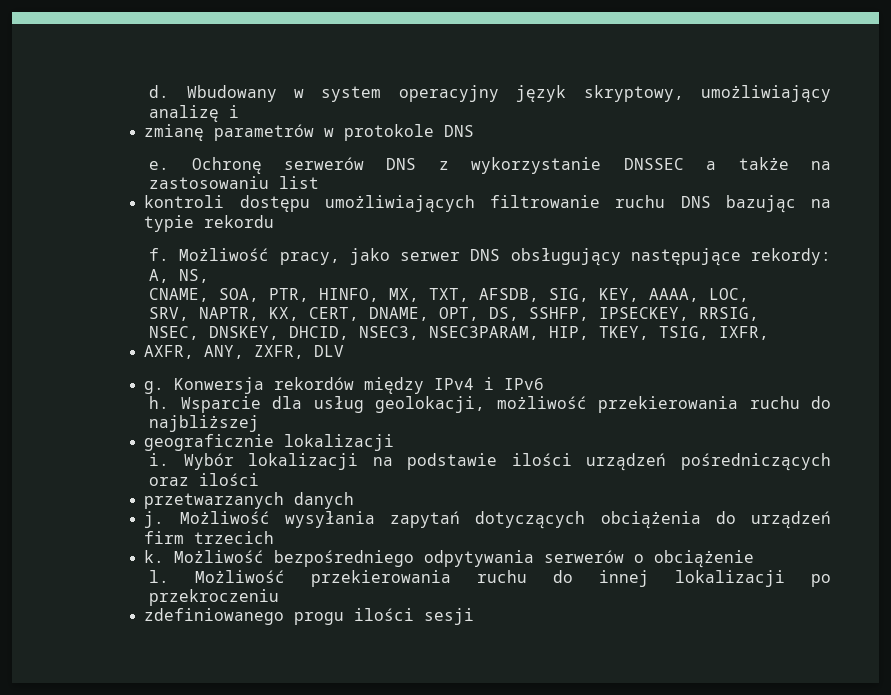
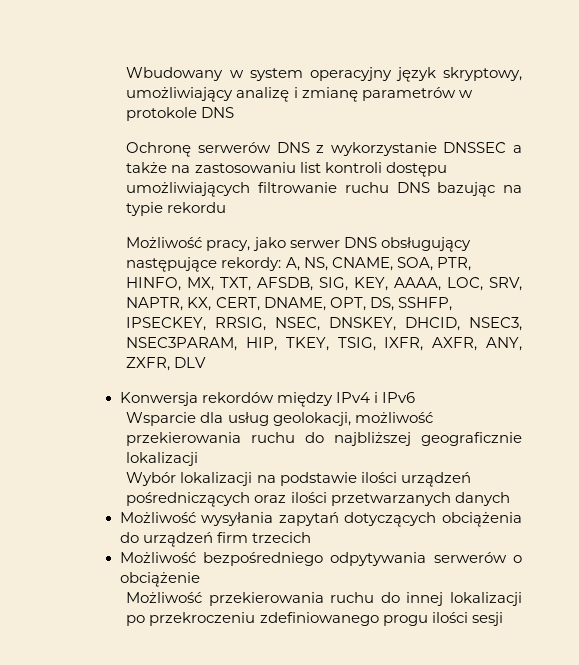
- d. Wbudowany w system operacyjny język skryptowy, umożliwiający analizę i
- zmianę parametrów w protokole DNS
+ Wbudowany w system operacyjny język skryptowy, umożliwiający analizę i zmianę parametrów w protokole DNS
- e. Ochronę serwerów DNS z wykorzystanie DNSSEC a także na zastosowaniu list
- kontroli dostępu umożliwiających filtrowanie ruchu DNS bazując na typie rekordu
+ Ochronę serwerów DNS z wykorzystanie DNSSEC a także na zastosowaniu list kontroli dostępu umożliwiających filtrowanie ruchu DNS bazując na typie rekordu
- f. Możliwość pracy, jako serwer DNS obsługujący następujące rekordy: A, NS,
- CNAME, SOA, PTR, HINFO, MX, TXT, AFSDB, SIG, KEY, AAAA, LOC,
- SRV, NAPTR, KX, CERT, DNAME, OPT, DS, SSHFP, IPSECKEY, RRSIG,
- NSEC, DNSKEY, DHCID, NSEC3, NSEC3PARAM, HIP, TKEY, TSIG, IXFR,
- AXFR, ANY, ZXFR, DLV
+ Możliwość pracy, jako serwer DNS obsługujący następujące rekordy: A, NS, CNAME, SOA, PTR, HINFO, MX, TXT, AFSDB, SIG, KEY, AAAA, LOC, SRV, NAPTR, KX, CERT, DNAME, OPT, DS, SSHFP, IPSECKEY, RRSIG, NSEC, DNSKEY, DHCID, NSEC3, NSEC3PARAM, HIP, TKEY, TSIG, IXFR, AXFR, ANY, ZXFR, DLV
- g.
- h. Wsparcie dla usług geolokacji, możliwość przekierowania ruchu do najbliższej
- geograficznie lokalizacji
+ Wsparcie dla usług geolokacji, możliwość przekierowania ruchu do najbliższej geograficznie lokalizacji
- i. Wybór lokalizacji na podstawie ilości urządzeń pośredniczących oraz ilości
- przetwarzanych danych
+ Wybór lokalizacji na podstawie ilości urządzeń pośredniczących oraz ilości przetwarzanych danych
- j.
- k.
- l. Możliwość przekierowania ruchu do innej lokalizacji po przekroczeniu
- zdefiniowanego progu ilości sesji
+ Możliwość przekierowania ruchu do innej lokalizacji po przekroczeniu zdefiniowanego progu ilości sesji

